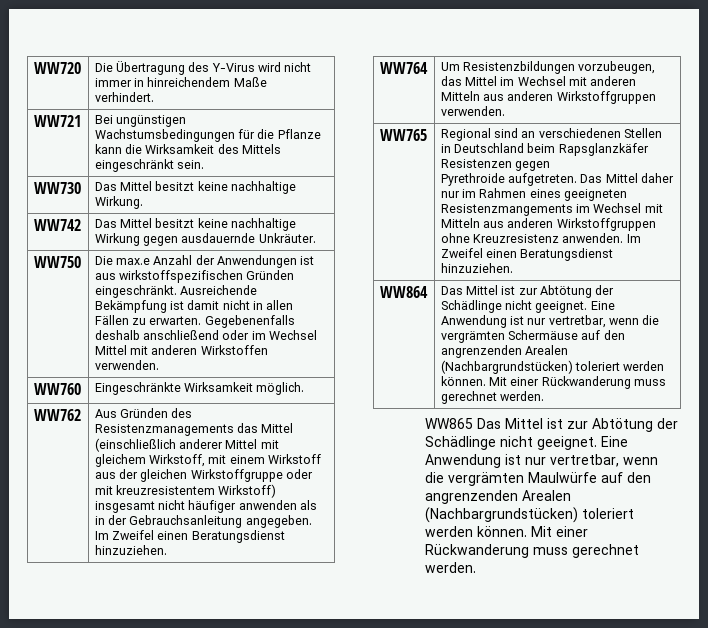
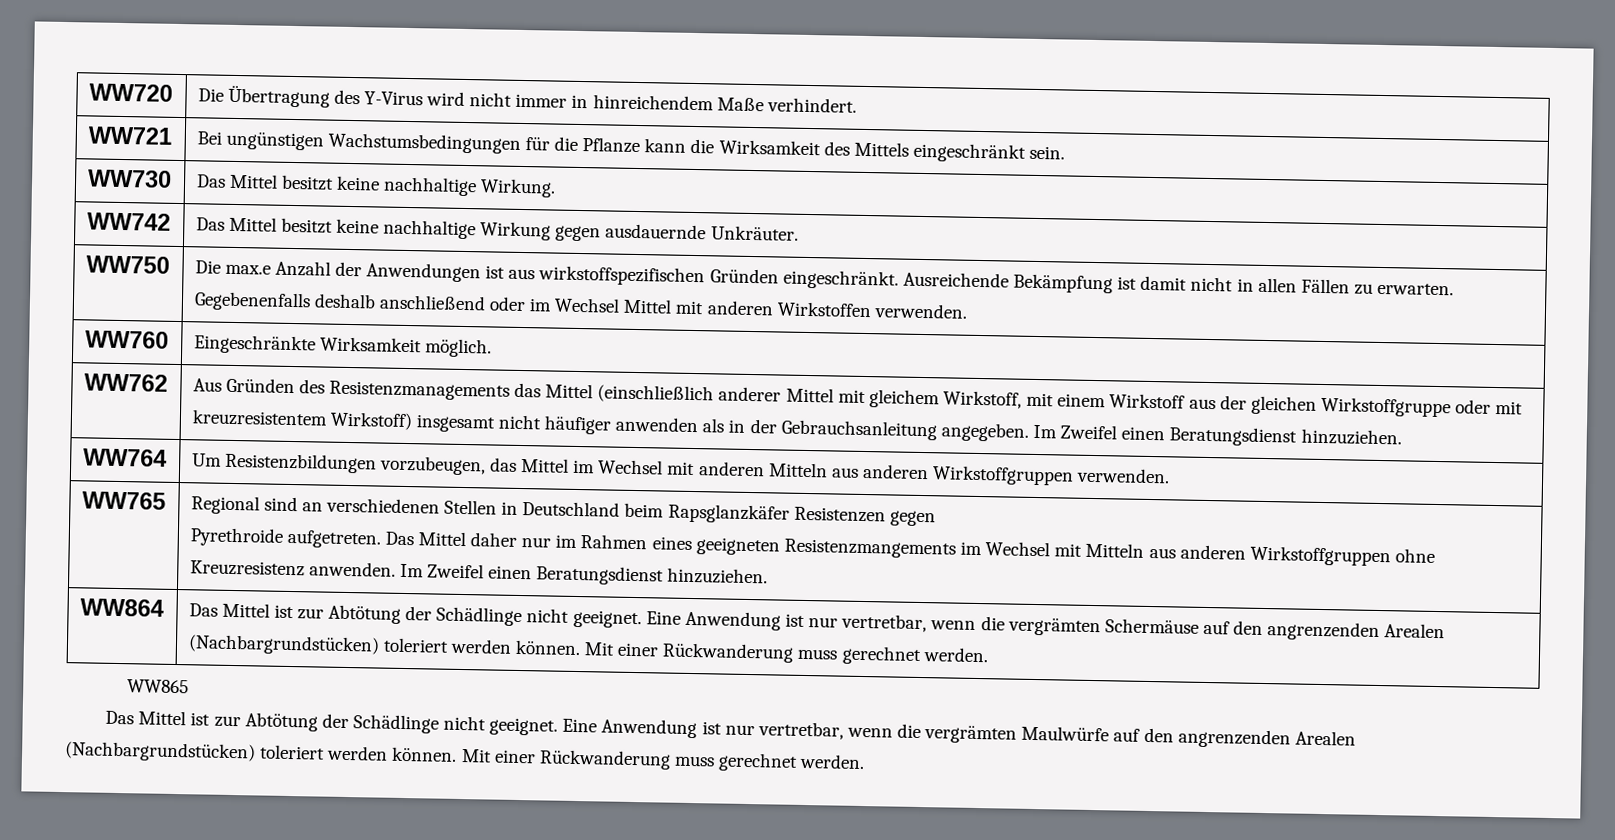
- WW865 Das Mittel ist zur Abtötung der Schädlinge nicht geeignet.
+ WW865
+ Das Mittel ist zur Abtötung der Schädlinge nicht geeignet.

